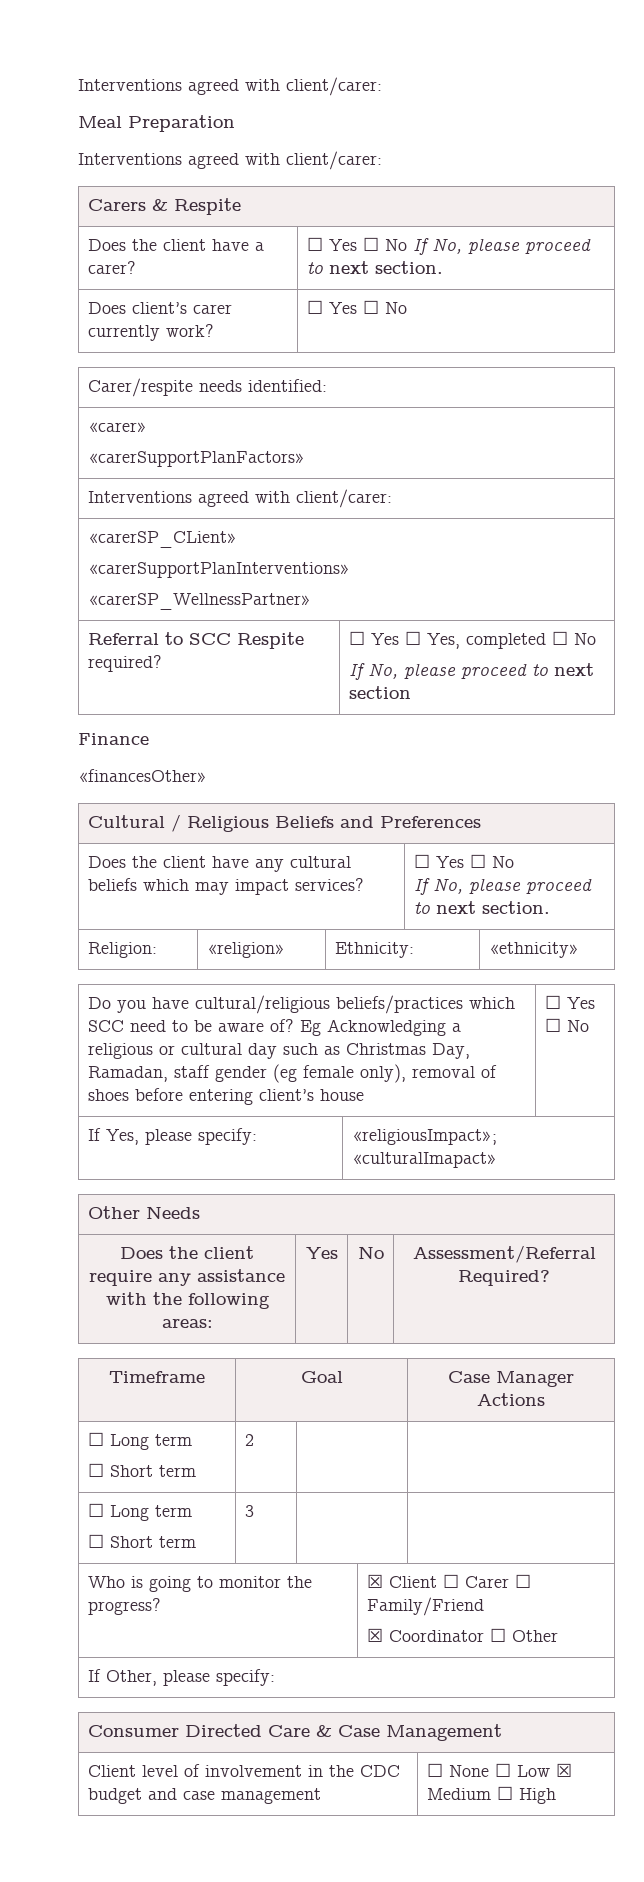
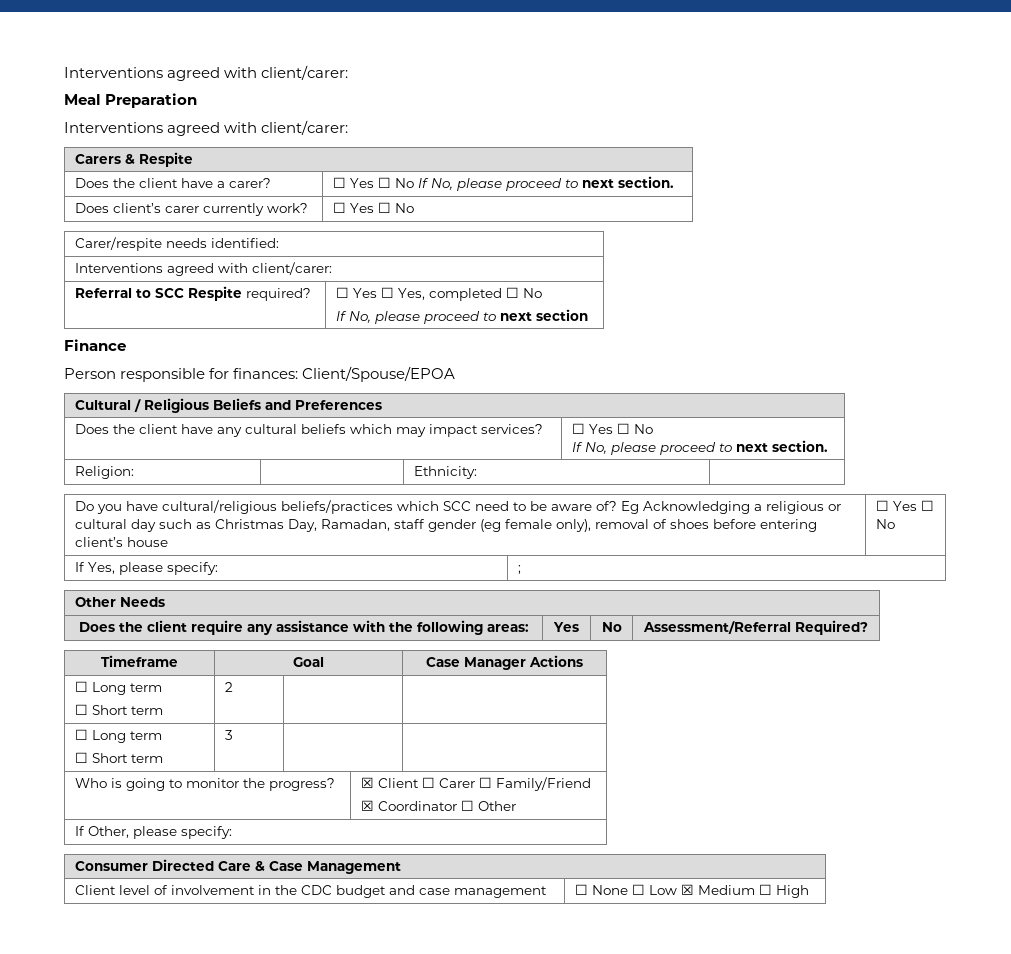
  Carer/respite needs identified:
- «carer»
- «carerSupportPlanFactors»
  Interventions agreed with client/carer:
- «carerSP_CLient»
- «carerSupportPlanInterventions»
- «carerSP_WellnessPartner»
- «financesOther»
+ Person responsible for finances: Client/Spouse/EPOA
- Religion: | «religion» | Ethnicity: | «ethnicity»
+ Religion: | | Ethnicity: |
- If Yes, please specify: | «religiousImpact»; «culturalImapact»
+ If Yes, please specify: | ;

